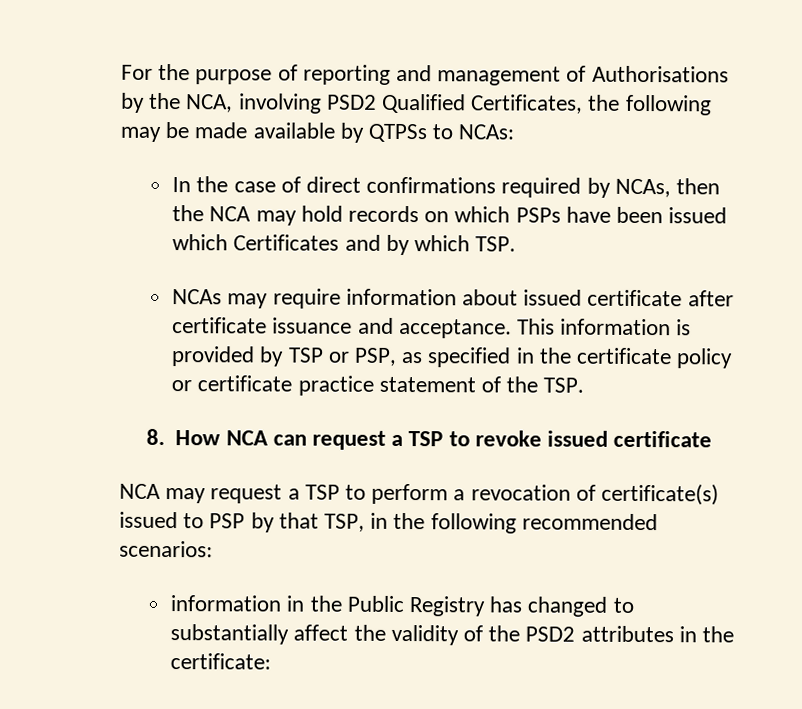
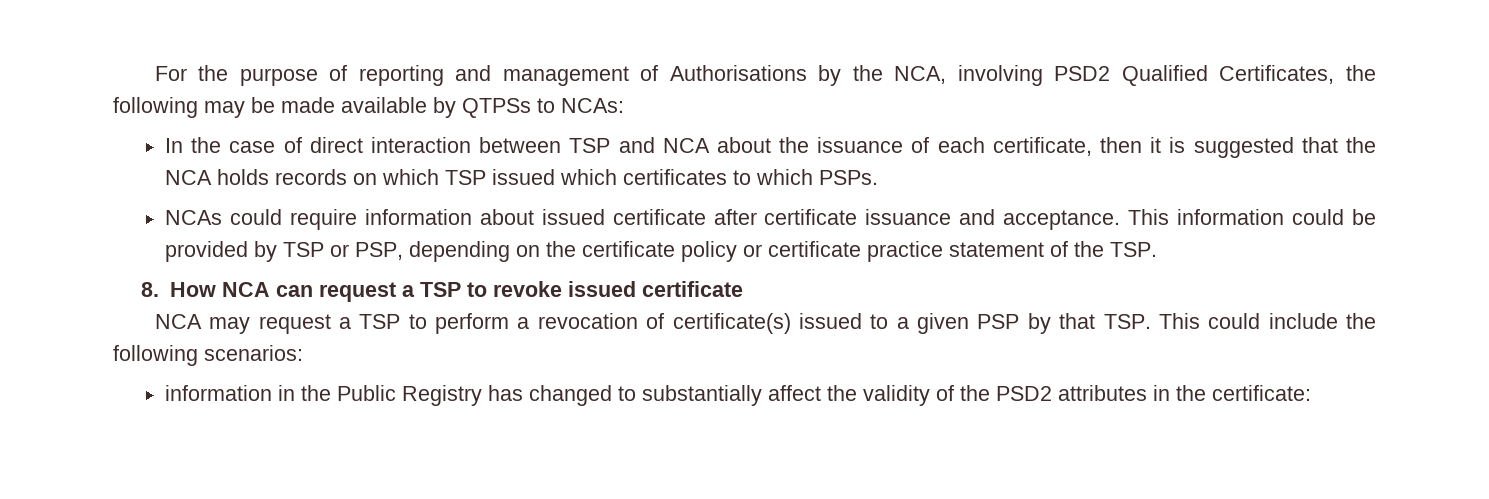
- In the case of direct confirmations required by NCAs, then the NCA may hold records on which PSPs have been issued which Certificates and by which TSP.
+ In the case of direct interaction between TSP and NCA about the issuance of each certificate, then it is suggested that the NCA holds records on which TSP issued which certificates to which PSPs.
- NCAs may require information about issued certificate after certificate issuance and acceptance.
+ NCAs could require information about issued certificate after certificate issuance and acceptance.
- This information is provided by TSP or PSP, as specified in the certificate policy or certificate practice statement of the TSP.
+ This information could be provided by TSP or PSP, depending on the certificate policy or certificate practice statement of the TSP.
- NCA may request a TSP to perform a revocation of certificate(s) issued to PSP by that TSP, in the following recommended scenarios:
+ NCA may request a TSP to perform a revocation of certificate(s) issued to a given PSP by that TSP. This could include the following scenarios:

